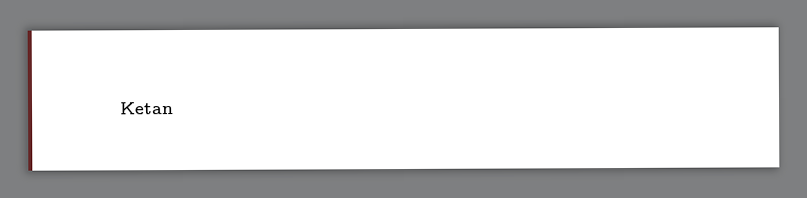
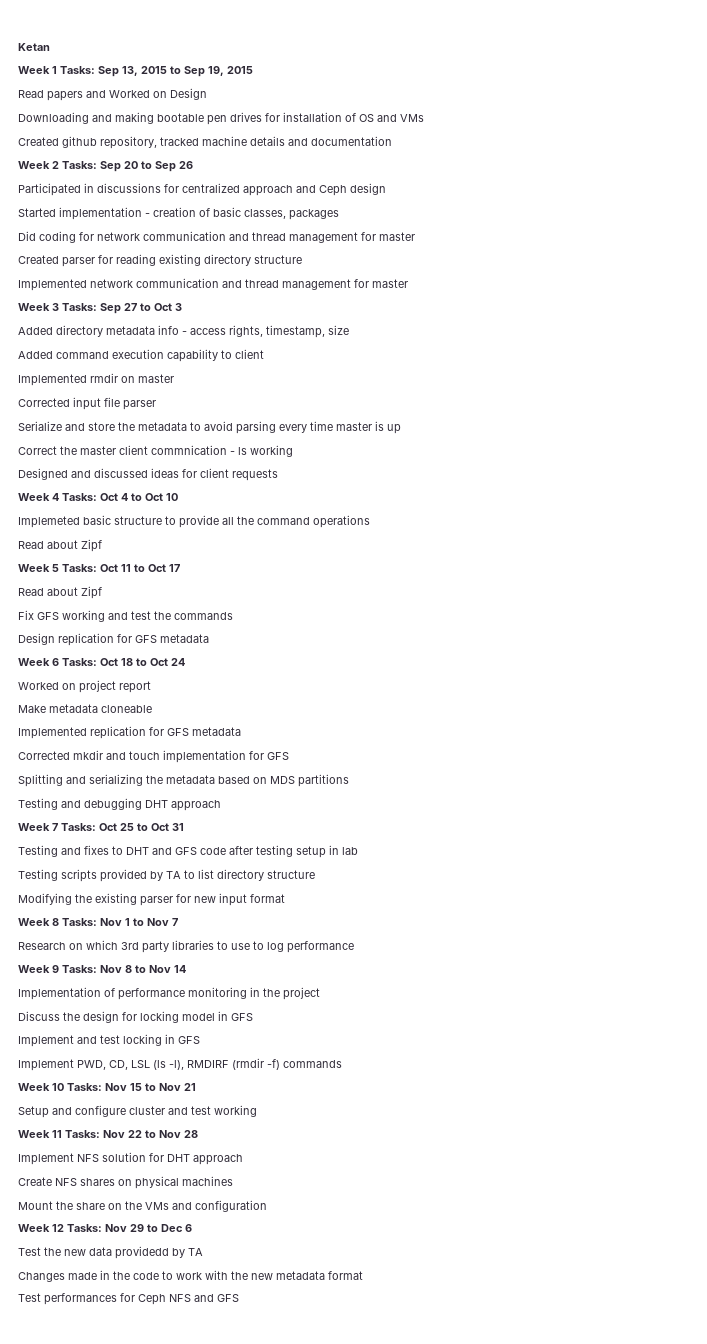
+ Week 1 Tasks: Sep 13, 2015 to Sep 19, 2015
+ Read papers and Worked on Design
+ Downloading and making bootable pen drives for installation of OS and VMs
+ Created github repository, tracked machine details and documentation
+ Week 2 Tasks: Sep 20 to Sep 26
+ Participated in discussions for centralized approach and Ceph design
+ Started implementation - creation of basic classes, packages
+ Did coding for network communication and thread management for master
+ Created parser for reading existing directory structure
+ Implemented network communication and thread management for master
+ Week 3 Tasks: Sep 27 to Oct 3
+ Added directory metadata info - access rights, timestamp, size
+ Added command execution capability to client
+ Implemented rmdir on master
+ Corrected input file parser
+ Serialize and store the metadata to avoid parsing every time master is up
+ Correct the master client commnication - ls working
+ Designed and discussed ideas for client requests
+ Week 4 Tasks: Oct 4 to Oct 10
+ Implemeted basic structure to provide all the command operations
+ Read about Zipf
+ Week 5 Tasks: Oct 11 to Oct 17
+ Read about Zipf
+ Fix GFS working and test the commands
+ Design replication for GFS metadata
+ Week 6 Tasks: Oct 18 to Oct 24
+ Worked on project report
+ Make metadata cloneable
+ Implemented replication for GFS metadata
+ Corrected mkdir and touch implementation for GFS
+ Splitting and serializing the metadata based on MDS partitions
+ Testing and debugging DHT approach
+ Week 7 Tasks: Oct 25 to Oct 31
+ Testing and fixes to DHT and GFS code after testing setup in lab
+ Testing scripts provided by TA to list directory structure
+ Modifying the existing parser for new input format
+ Week 8 Tasks: Nov 1 to Nov 7
+ Research on which 3rd party libraries to use to log performance
+ Week 9 Tasks: Nov 8 to Nov 14
+ Implementation of performance monitoring in the project
+ Discuss the design for locking model in GFS
+ Implement and test locking in GFS
+ Implement PWD, CD, LSL (ls -l), RMDIRF (rmdir -f) commands
+ Week 10 Tasks: Nov 15 to Nov 21
+ Setup and configure cluster and test working
+ Week 11 Tasks: Nov 22 to Nov 28
+ Implement NFS solution for DHT approach
+ Create NFS shares on physical machines
+ Mount the share on the VMs and configuration
+ Week 12 Tasks: Nov 29 to Dec 6
+ Test the new data providedd by TA
+ Changes made in the code to work with the new metadata format
+ Test performances for Ceph NFS and GFS

